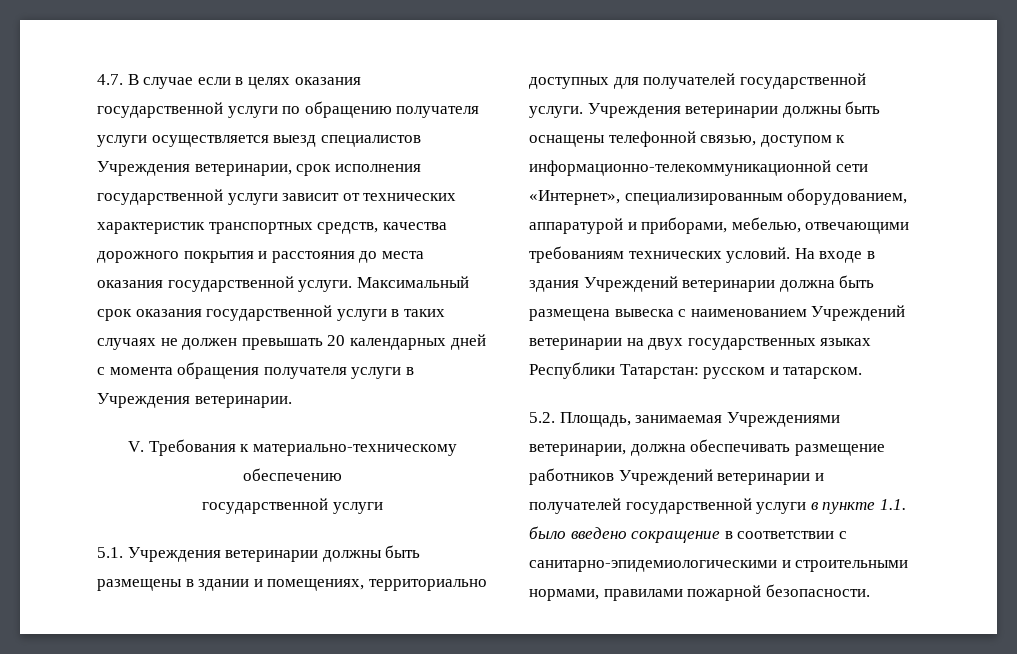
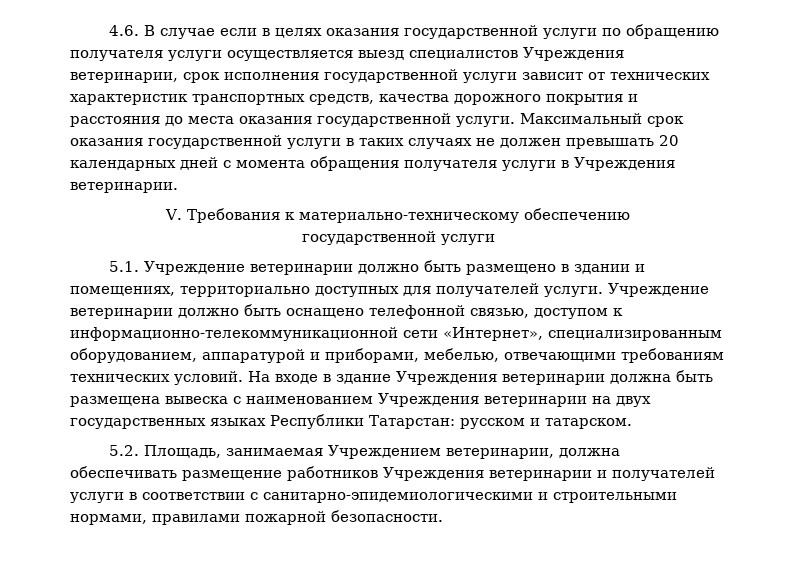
- 4.7. В случае если в целях оказания государственной услуги по обращению получателя услуги осуществляется выезд специалистов Учреждения ветеринарии, срок исполнения государственной услуги зависит от технических характеристик транспортных средств, качества дорожного покрытия и расстояния до места оказания государственной услуги.
+ 4.6. В случае если в целях оказания государственной услуги по обращению получателя услуги осуществляется выезд специалистов Учреждения ветеринарии, срок исполнения государственной услуги зависит от технических характеристик транспортных средств, качества дорожного покрытия и расстояния до места оказания государственной услуги.
- 5.1. Учреждения ветеринарии должны быть размещены в здании и помещениях, территориально доступных для получателей государственной услуги. Учреждения ветеринарии должны быть оснащены телефонной связью, доступом к информационно-телекоммуникационной сети «Интернет», специализированным оборудованием, аппаратурой и приборами, мебелью, отвечающими требованиям технических условий.
+ 5.1. Учреждение ветеринарии должно быть размещено в здании и помещениях, территориально доступных для получателей услуги. Учреждение ветеринарии должно быть оснащено телефонной связью, доступом к информационно-телекоммуникационной сети «Интернет», специализированным оборудованием, аппаратурой и приборами, мебелью, отвечающими требованиям технических условий.
- На входе в здания Учреждений ветеринарии должна быть размещена вывеска с наименованием Учреждений ветеринарии на двух государственных языках Республики Татарстан: русском и татарском.
+ На входе в здание Учреждения ветеринарии должна быть размещена вывеска с наименованием Учреждения ветеринарии на двух государственных языках Республики Татарстан: русском и татарском.
- 5.2. Площадь, занимаемая Учреждениями ветеринарии, должна обеспечивать размещение работников Учреждений ветеринарии и получателей государственной услуги в пункте 1.1. было введено сокращение в соответствии с санитарно-эпидемиологическими и строительными нормами, правилами пожарной безопасности.
+ 5.2. Площадь, занимаемая Учреждением ветеринарии, должна обеспечивать размещение работников Учреждения ветеринарии и получателей услуги в соответствии с санитарно-эпидемиологическими и строительными нормами, правилами пожарной безопасности.

